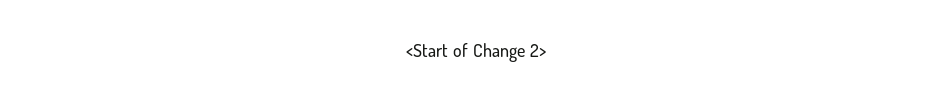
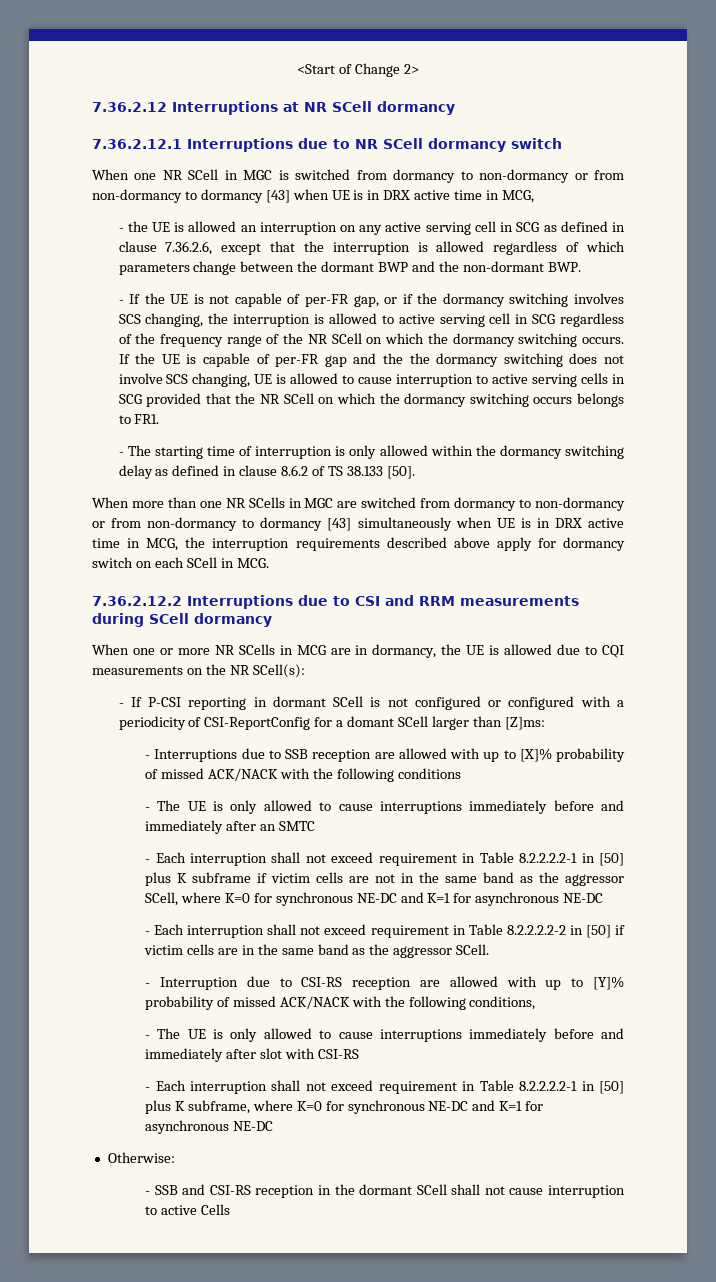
+ 7.36.2.12 Interruptions at NR SCell dormancy
+ 7.36.2.12.1 Interruptions due to NR SCell dormancy switch
+ When one NR SCell in MGC is switched from dormancy to non-dormancy or from non-dormancy to dormancy [43] when UE is in DRX active time in MCG,
+ - the UE is allowed an interruption on any active serving cell in SCG as defined in clause 7.36.2.6, except that the interruption is allowed regardless of which parameters change between the dormant BWP and the non-dormant BWP.
+ - If the UE is not capable of per-FR gap, or if the dormancy switching involves SCS changing, the interruption is allowed to active serving cell in SCG regardless of the frequency range of the NR SCell on which the dormancy switching occurs. If the UE is capable of per-FR gap and the the dormancy switching does not involve SCS changing, UE is allowed to cause interruption to active serving cells in SCG provided that the NR SCell on which the dormancy switching occurs belongs to FR1.
+ - The starting time of interruption is only allowed within the dormancy switching delay as defined in clause 8.6.2 of TS 38.133 [50].
+ When more than one NR SCells in MGC are switched from dormancy to non-dormancy or from non-dormancy to dormancy [43] simultaneously when UE is in DRX active time in MCG, the interruption requirements described above apply for dormancy switch on each SCell in MCG.
+ 7.36.2.12.2 Interruptions due to CSI and RRM measurements during SCell dormancy
+ When one or more NR SCells in MCG are in dormancy, the UE is allowed due to CQI measurements on the NR SCell(s):
+ - If P-CSI reporting in dormant SCell is not configured or configured with a periodicity of CSI-ReportConfig for a domant SCell larger than [Z]ms:
+ - Interruptions due to SSB reception are allowed with up to [X]% probability of missed ACK/NACK with the following conditions
+ - The UE is only allowed to cause interruptions immediately before and immediately after an SMTC
+ - Each interruption shall not exceed requirement in Table 8.2.2.2.2-1 in [50] plus K subframe if victim cells are not in the same band as the aggressor SCell, where K=0 for synchronous NE-DC and K=1 for asynchronous NE-DC
+ - Each interruption shall not exceed requirement in Table 8.2.2.2.2-2 in [50] if victim cells are in the same band as the aggressor SCell.
+ - Interruption due to CSI-RS reception are allowed with up to [Y]% probability of missed ACK/NACK with the following conditions,
+ - The UE is only allowed to cause interruptions immediately before and immediately after slot with CSI-RS
+ - Each interruption shall not exceed requirement in Table 8.2.2.2.2-1 in [50] plus K subframe, where K=0 for synchronous NE-DC and K=1 for asynchronous NE-DC
+ Otherwise:
+ - SSB and CSI-RS reception in the dormant SCell shall not cause interruption to active Cells

